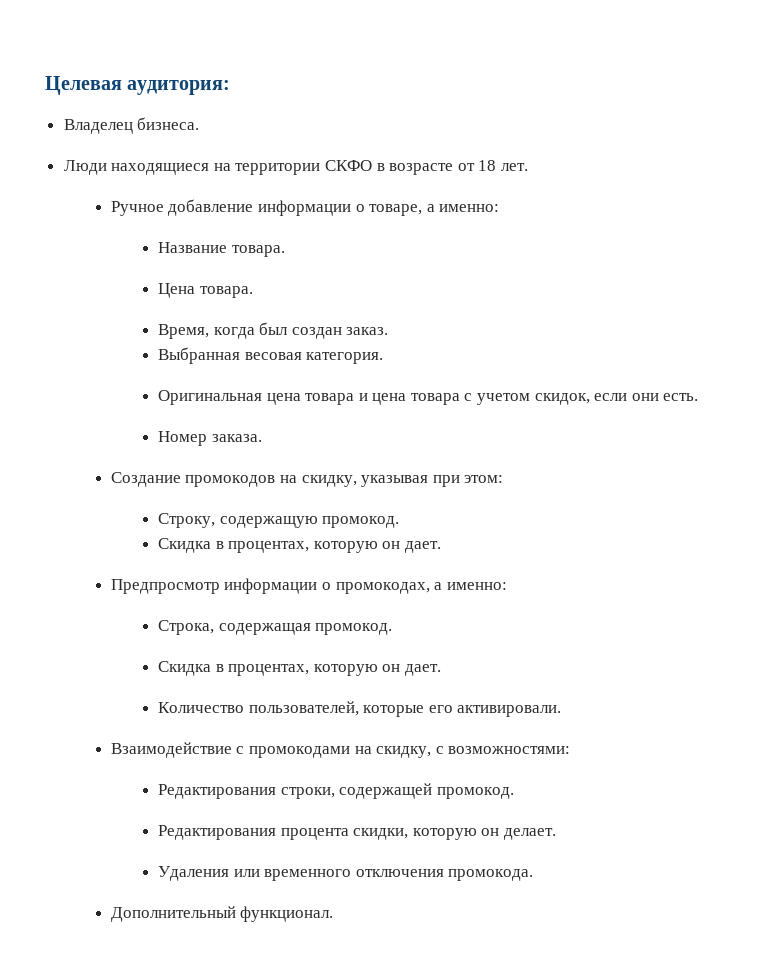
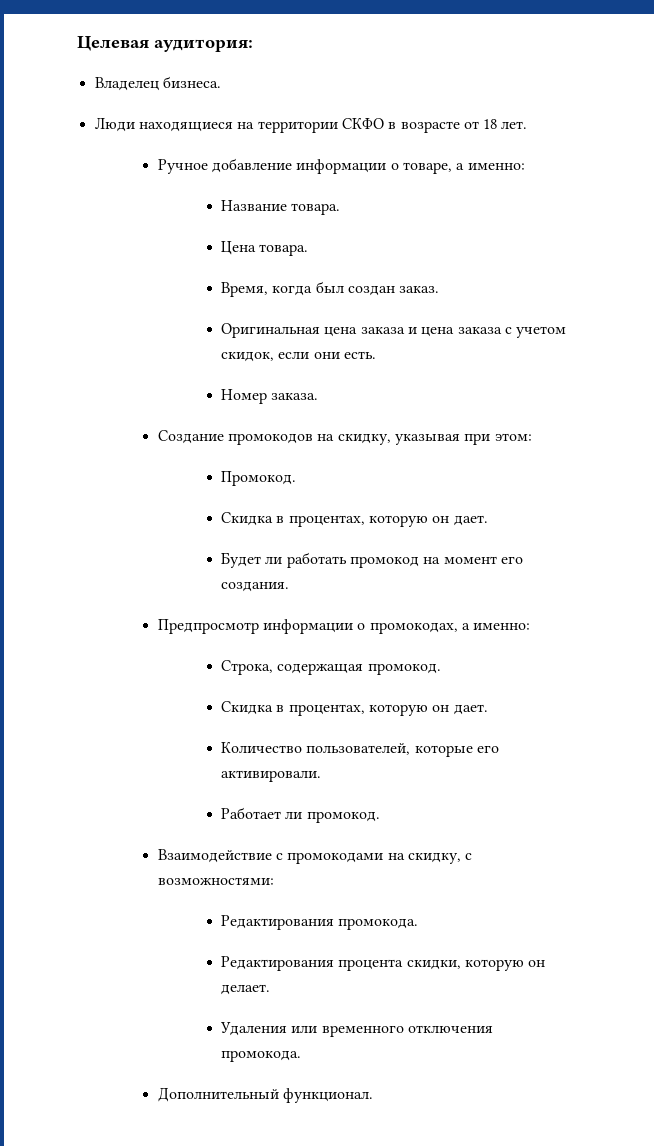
- Выбранная весовая категория.
- Оригинальная цена товара и цена товара с учетом скидок, если они есть.
+ Оригинальная цена заказа и цена заказа с учетом скидок, если они есть.
- Строку, содержащую промокод.
+ Промокод.
  Скидка в процентах, которую он дает.
+ Будет ли работать промокод на момент его создания.
+ Работает ли промокод.
- Редактирования строки, содержащей промокод.
+ Редактирования промокода.

